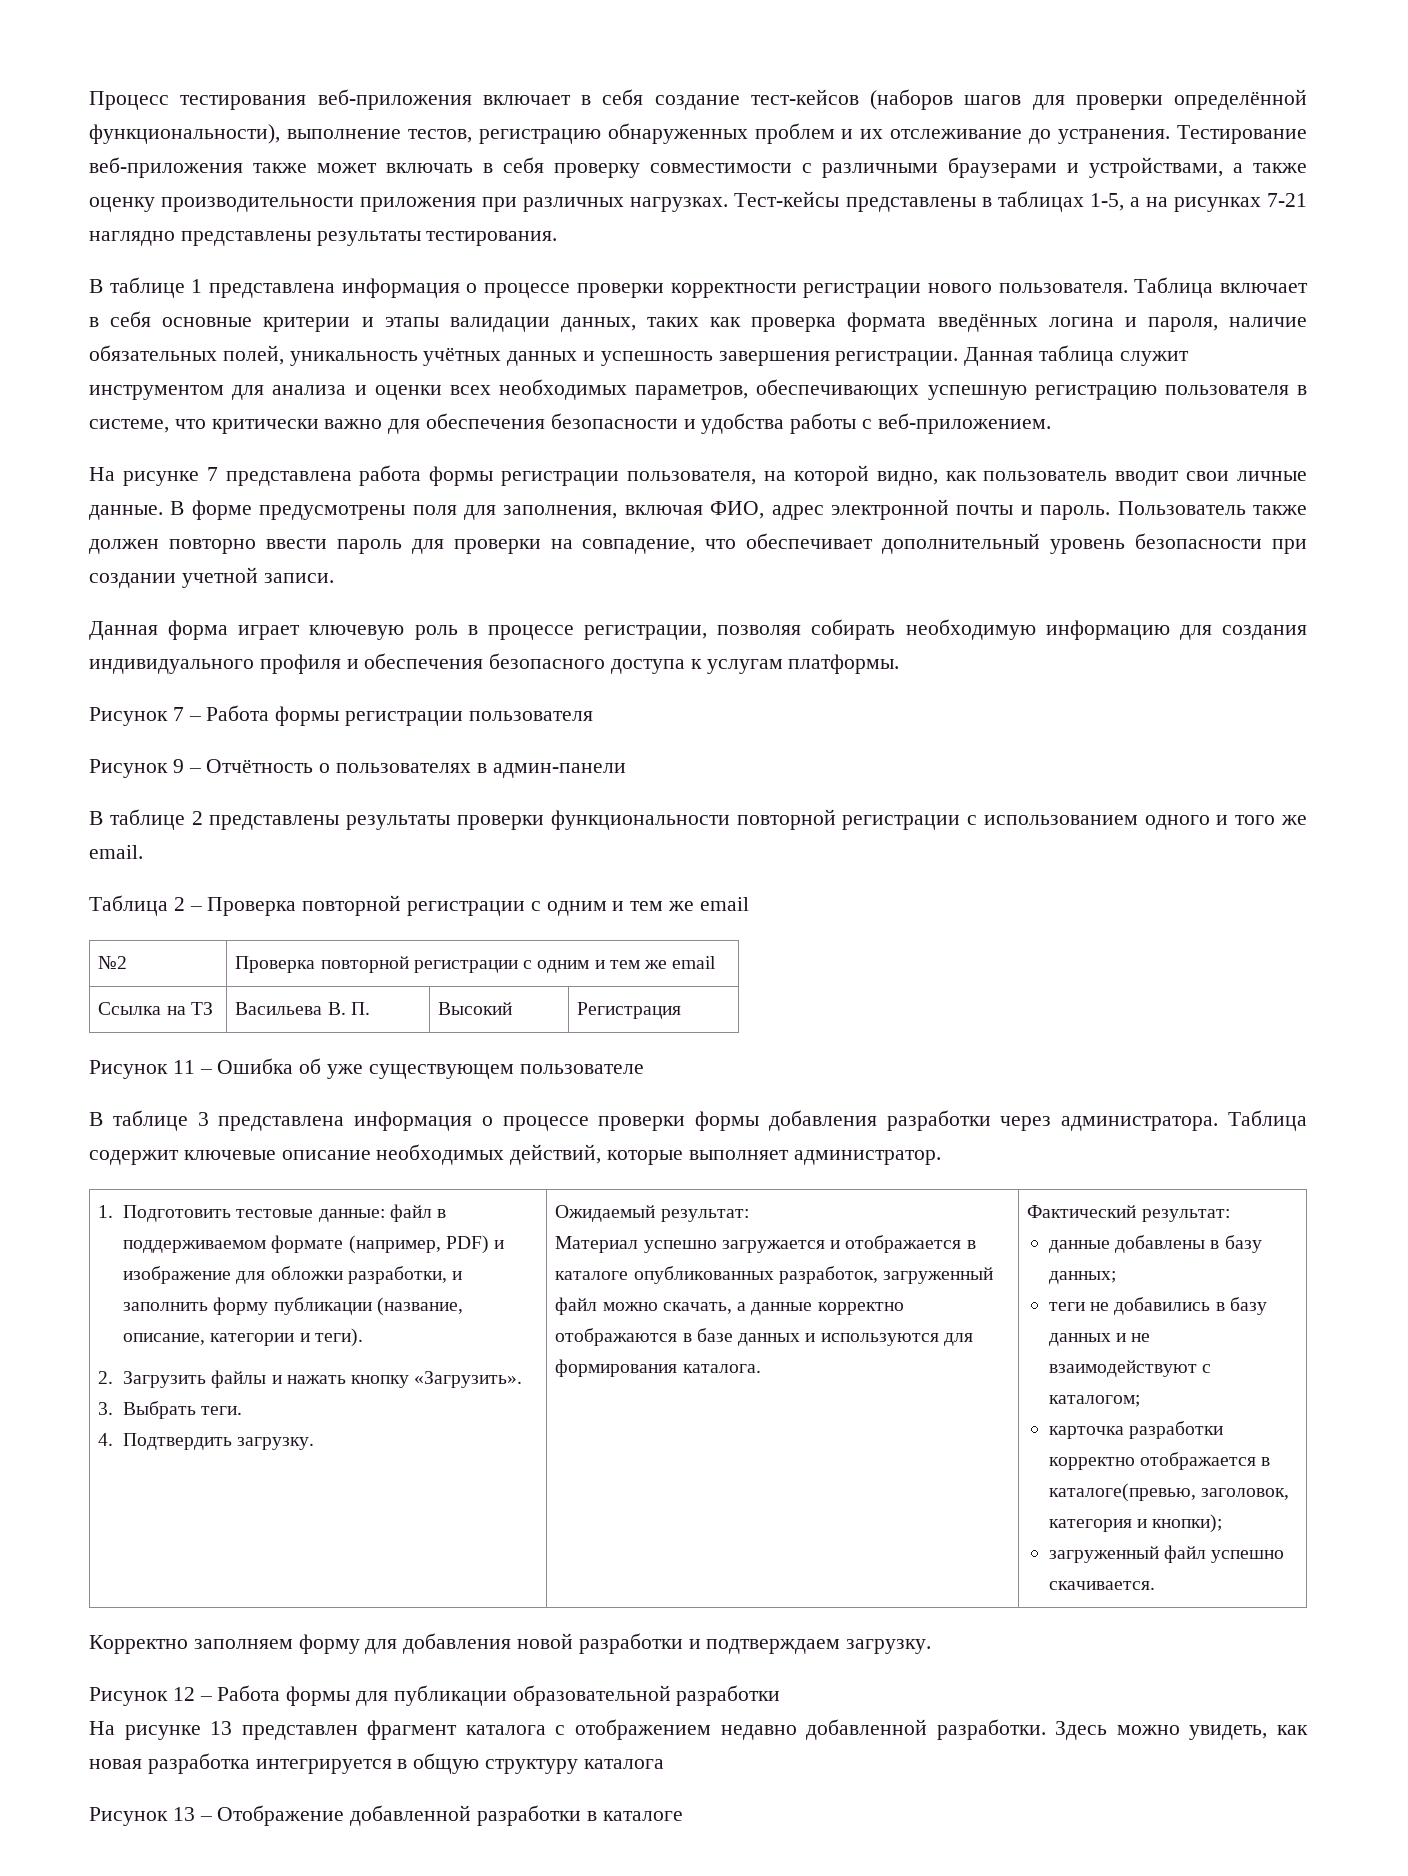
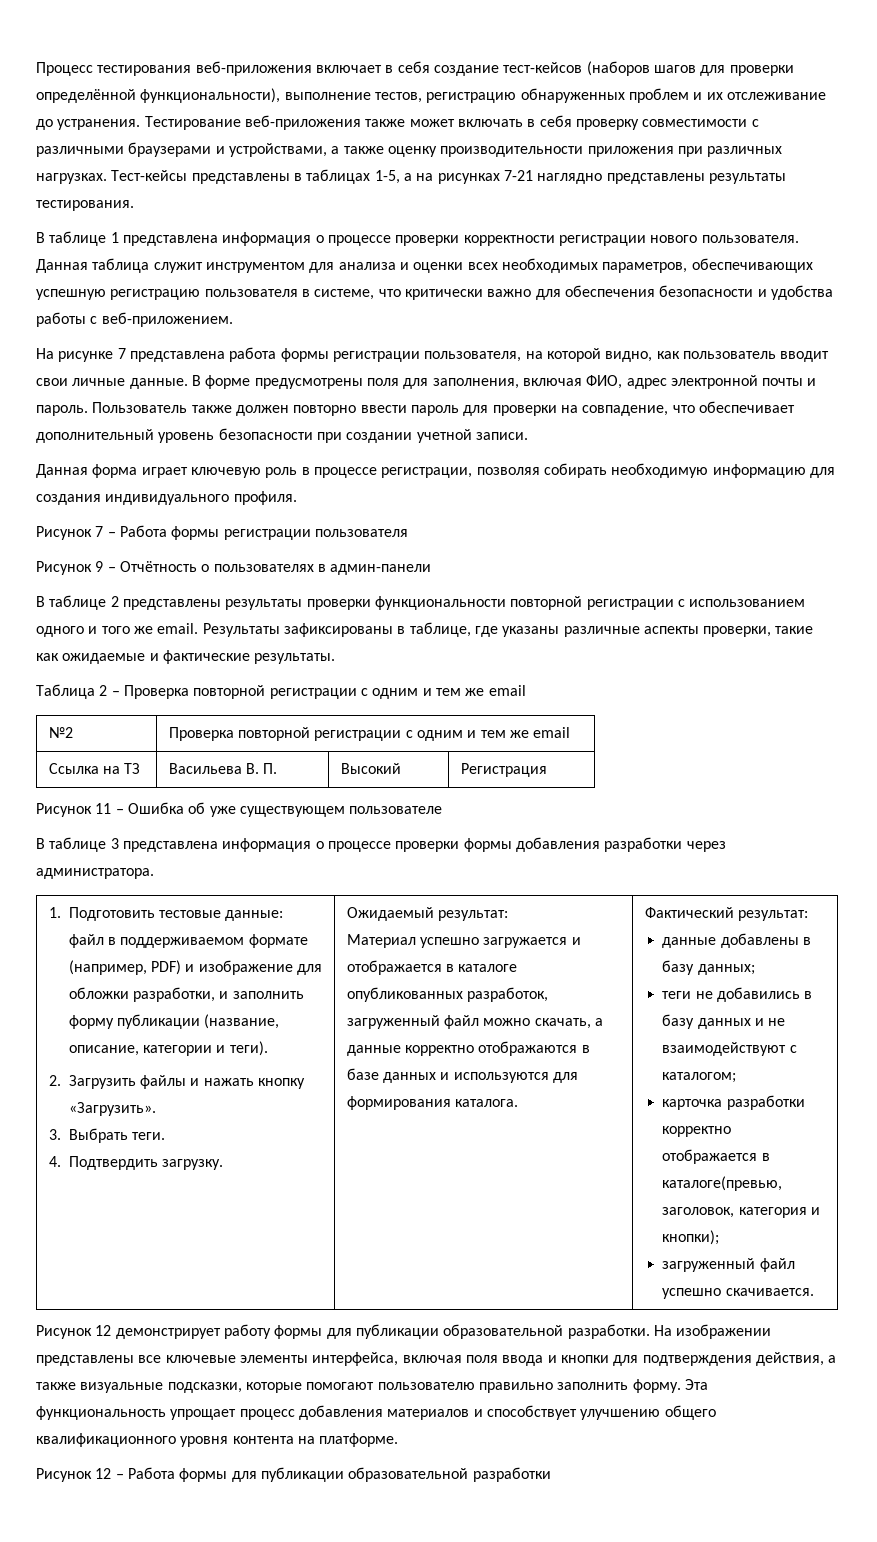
- Таблица включает в себя основные критерии и этапы валидации данных, таких как проверка формата введённых логина и пароля, наличие обязательных полей, уникальность учётных данных и успешность завершения регистрации.
- Данная форма играет ключевую роль в процессе регистрации, позволяя собирать необходимую информацию для создания индивидуального профиля и обеспечения безопасного доступа к услугам платформы.
+ Данная форма играет ключевую роль в процессе регистрации, позволяя собирать необходимую информацию для создания индивидуального профиля.
+ Результаты зафиксированы в таблице, где указаны различные аспекты проверки, такие как ожидаемые и фактические результаты.
- Таблица содержит ключевые описание необходимых действий, которые выполняет администратор.
- Корректно заполняем форму для добавления новой разработки и подтверждаем загрузку.
+ Рисунок 12 демонстрирует работу формы для публикации образовательной разработки. На изображении представлены все ключевые элементы интерфейса, включая поля ввода и кнопки для подтверждения действия, а также визуальные подсказки, которые помогают пользователю правильно заполнить форму. Эта функциональность упрощает процесс добавления материалов и способствует улучшению общего квалификационного уровня контента на платформе.
- На рисунке 13 представлен фрагмент каталога с отображением недавно добавленной разработки. Здесь можно увидеть, как новая разработка интегрируется в общую структуру каталога
- Рисунок 13 ‒ Отображение добавленной разработки в каталоге

